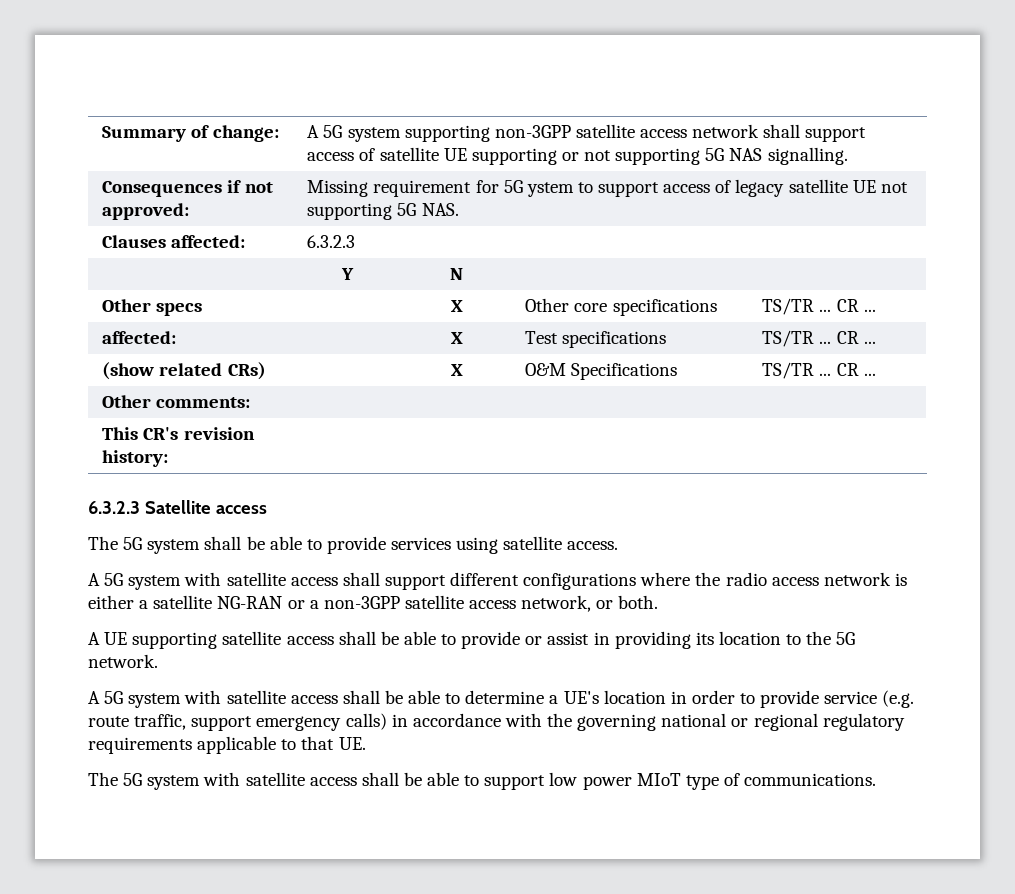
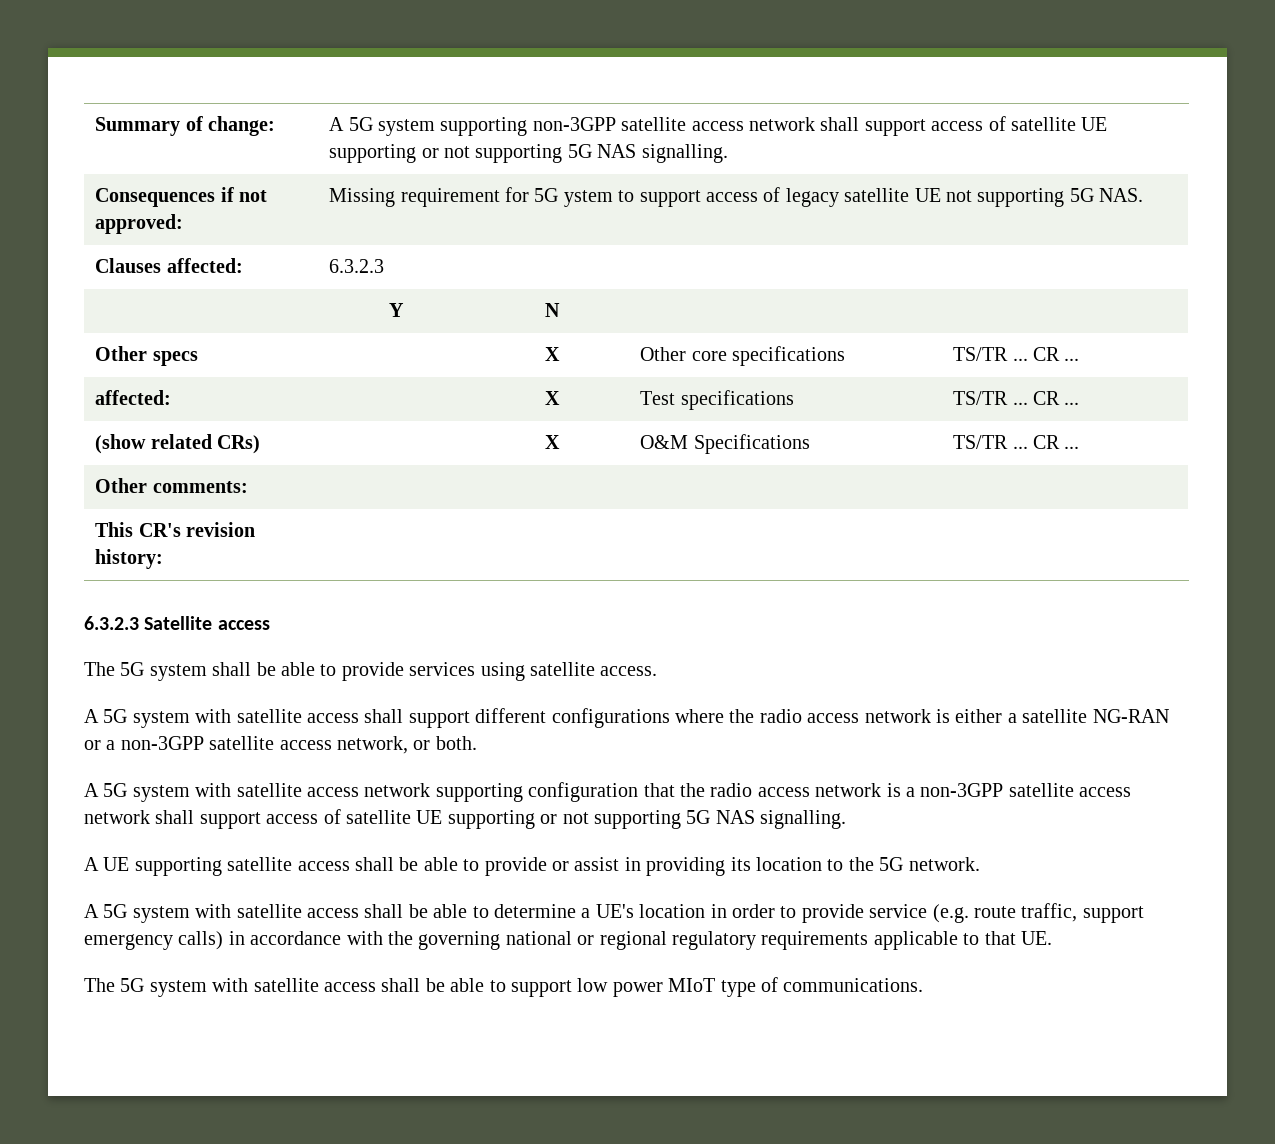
+ A 5G system with satellite access network supporting configuration that the radio access network is a non-3GPP satellite access network shall support access of satellite UE supporting or not supporting 5G NAS signalling.

